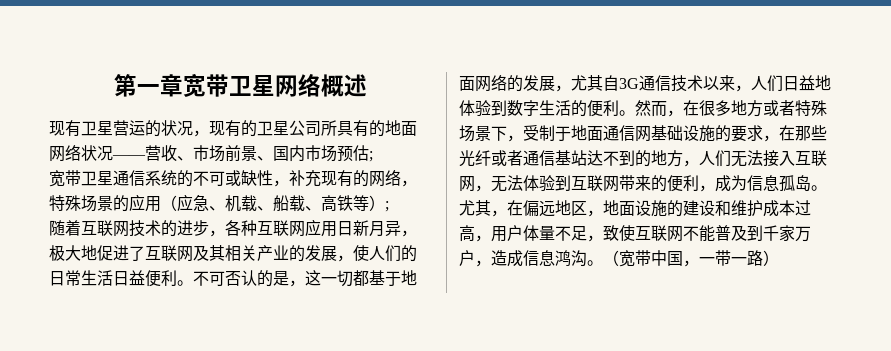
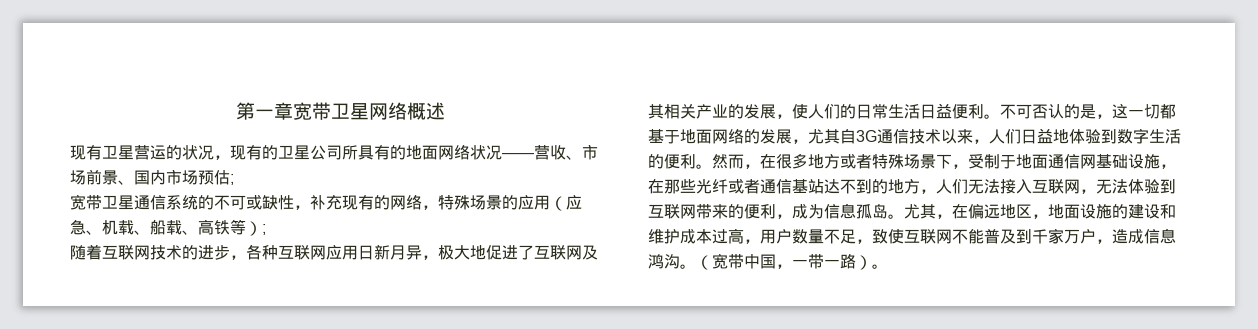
- 然而，在很多地方或者特殊场景下，受制于地面通信网基础设施的要求，在那些光纤或者通信基站达不到的地方，人们无法接入互联网，无法体验到互联网带来的便利，成为信息孤岛。
+ 然而，在很多地方或者特殊场景下，受制于地面通信网基础设施，在那些光纤或者通信基站达不到的地方，人们无法接入互联网，无法体验到互联网带来的便利，成为信息孤岛。
- 尤其，在偏远地区，地面设施的建设和维护成本过高，用户体量不足，致使互联网不能普及到千家万户，造成信息鸿沟。
+ 尤其，在偏远地区，地面设施的建设和维护成本过高，用户数量不足，致使互联网不能普及到千家万户，造成信息鸿沟。
- （宽带中国，一带一路）
+ （宽带中国，一带一路）。

